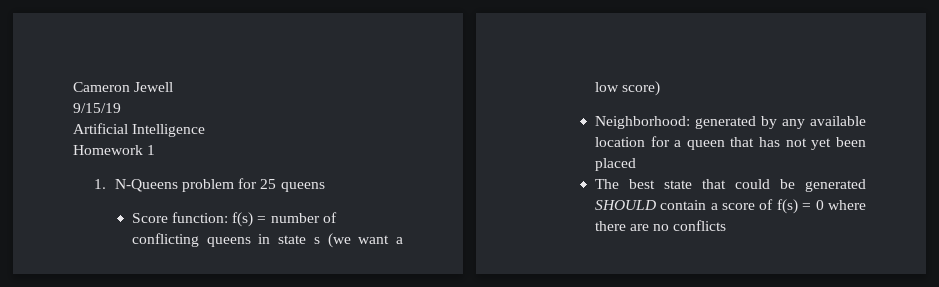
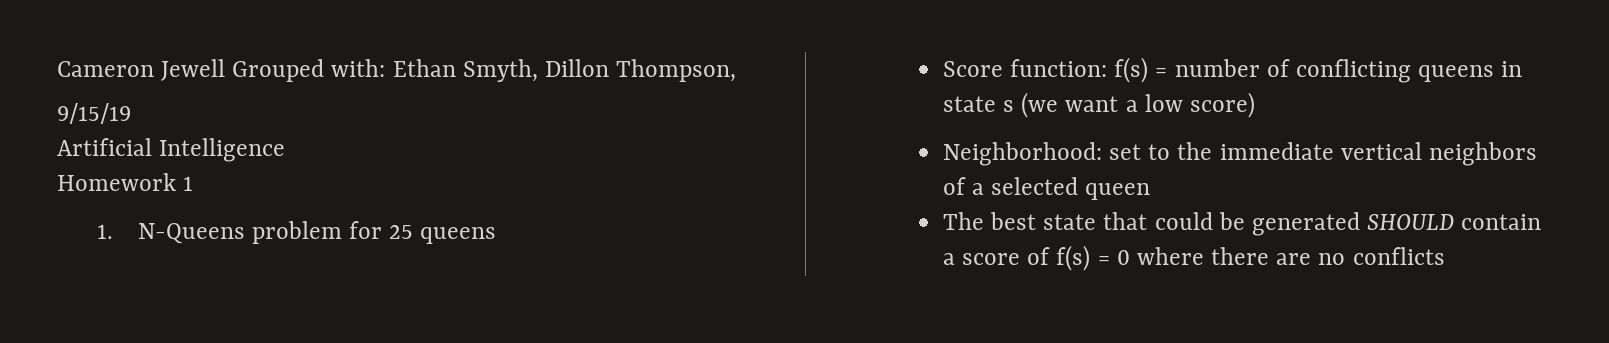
- Cameron Jewell
+ Cameron Jewell Grouped with: Ethan Smyth, Dillon Thompson,
- Neighborhood: generated by any available location for a queen that has not yet been placed
+ Neighborhood: set to the immediate vertical neighbors of a selected queen

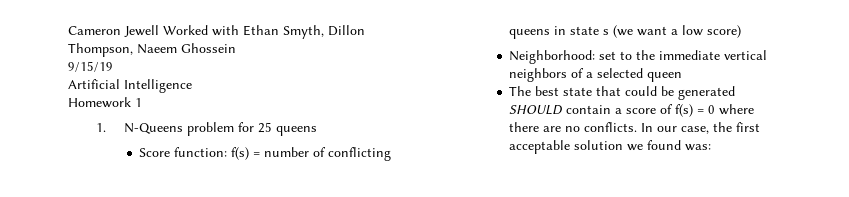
- Cameron Jewell Grouped with: Ethan Smyth, Dillon Thompson,
+ Cameron Jewell Worked with Ethan Smyth, Dillon Thompson, Naeem Ghossein
- The best state that could be generated SHOULD contain a score of f(s) = 0 where there are no conflicts
+ The best state that could be generated SHOULD contain a score of f(s) = 0 where there are no conflicts. In our case, the first acceptable solution we found was:

